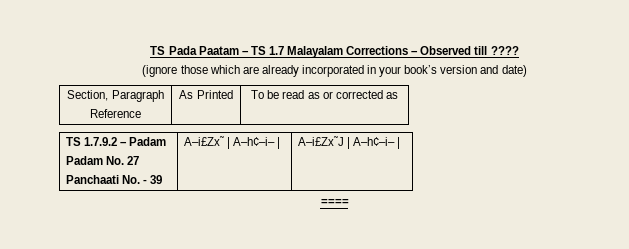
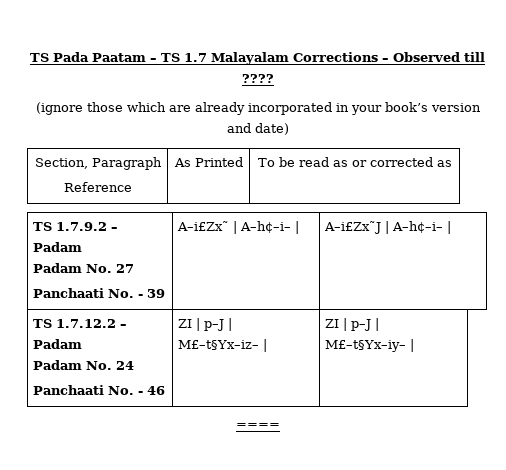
+ TS 1.7.12.2 – Padam
+ Padam No. 24
+ Panchaati No. - 46 | ZI | p–J | M£–t§Yx–iz– | | ZI | p–J | M£–t§Yx–iy– |

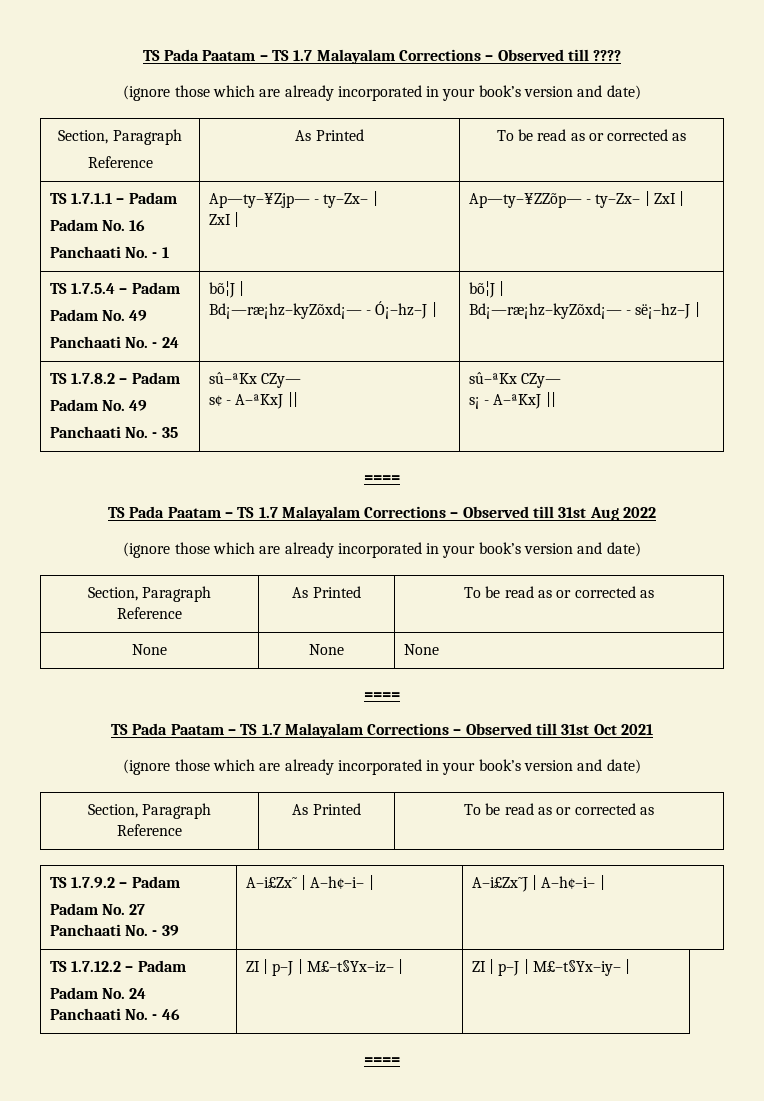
+ TS 1.7.1.1 – Padam
+ Padam No. 16
+ Panchaati No. - 1 | Ap—ty–¥Zjp— - ty–Zx– |
+ ZxI | | Ap—ty–¥ZZõp— - ty–Zx– | ZxI |
+ TS 1.7.5.4 – Padam
+ Padam No. 49
+ Panchaati No. - 24 | bõ¦J |
+ Bd¡—ræ¡hz–kyZõxd¡— - Ó¡–hz–J | | bõ¦J |
+ Bd¡—ræ¡hz–kyZõxd¡— - së¡–hz–J |
+ TS 1.7.8.2 – Padam
+ Padam No. 49
+ Panchaati No. - 35 | sû–ªKx CZy—
+ s¢ - A–ªKxJ || | sû–ªKx CZy—
+ s¡ - A–ªKxJ ||
+ ====
+ TS Pada Paatam – TS 1.7 Malayalam Corrections – Observed till 31st Aug 2022
+ (ignore those which are already incorporated in your book’s version and date)
+ Section, Paragraph
+ Reference | As Printed | To be read as or corrected as
+ None | None | None
+ ====
+ TS Pada Paatam – TS 1.7 Malayalam Corrections – Observed till 31st Oct 2021
+ (ignore those which are already incorporated in your book’s version and date)
+ Section, Paragraph
+ Reference | As Printed | To be read as or corrected as

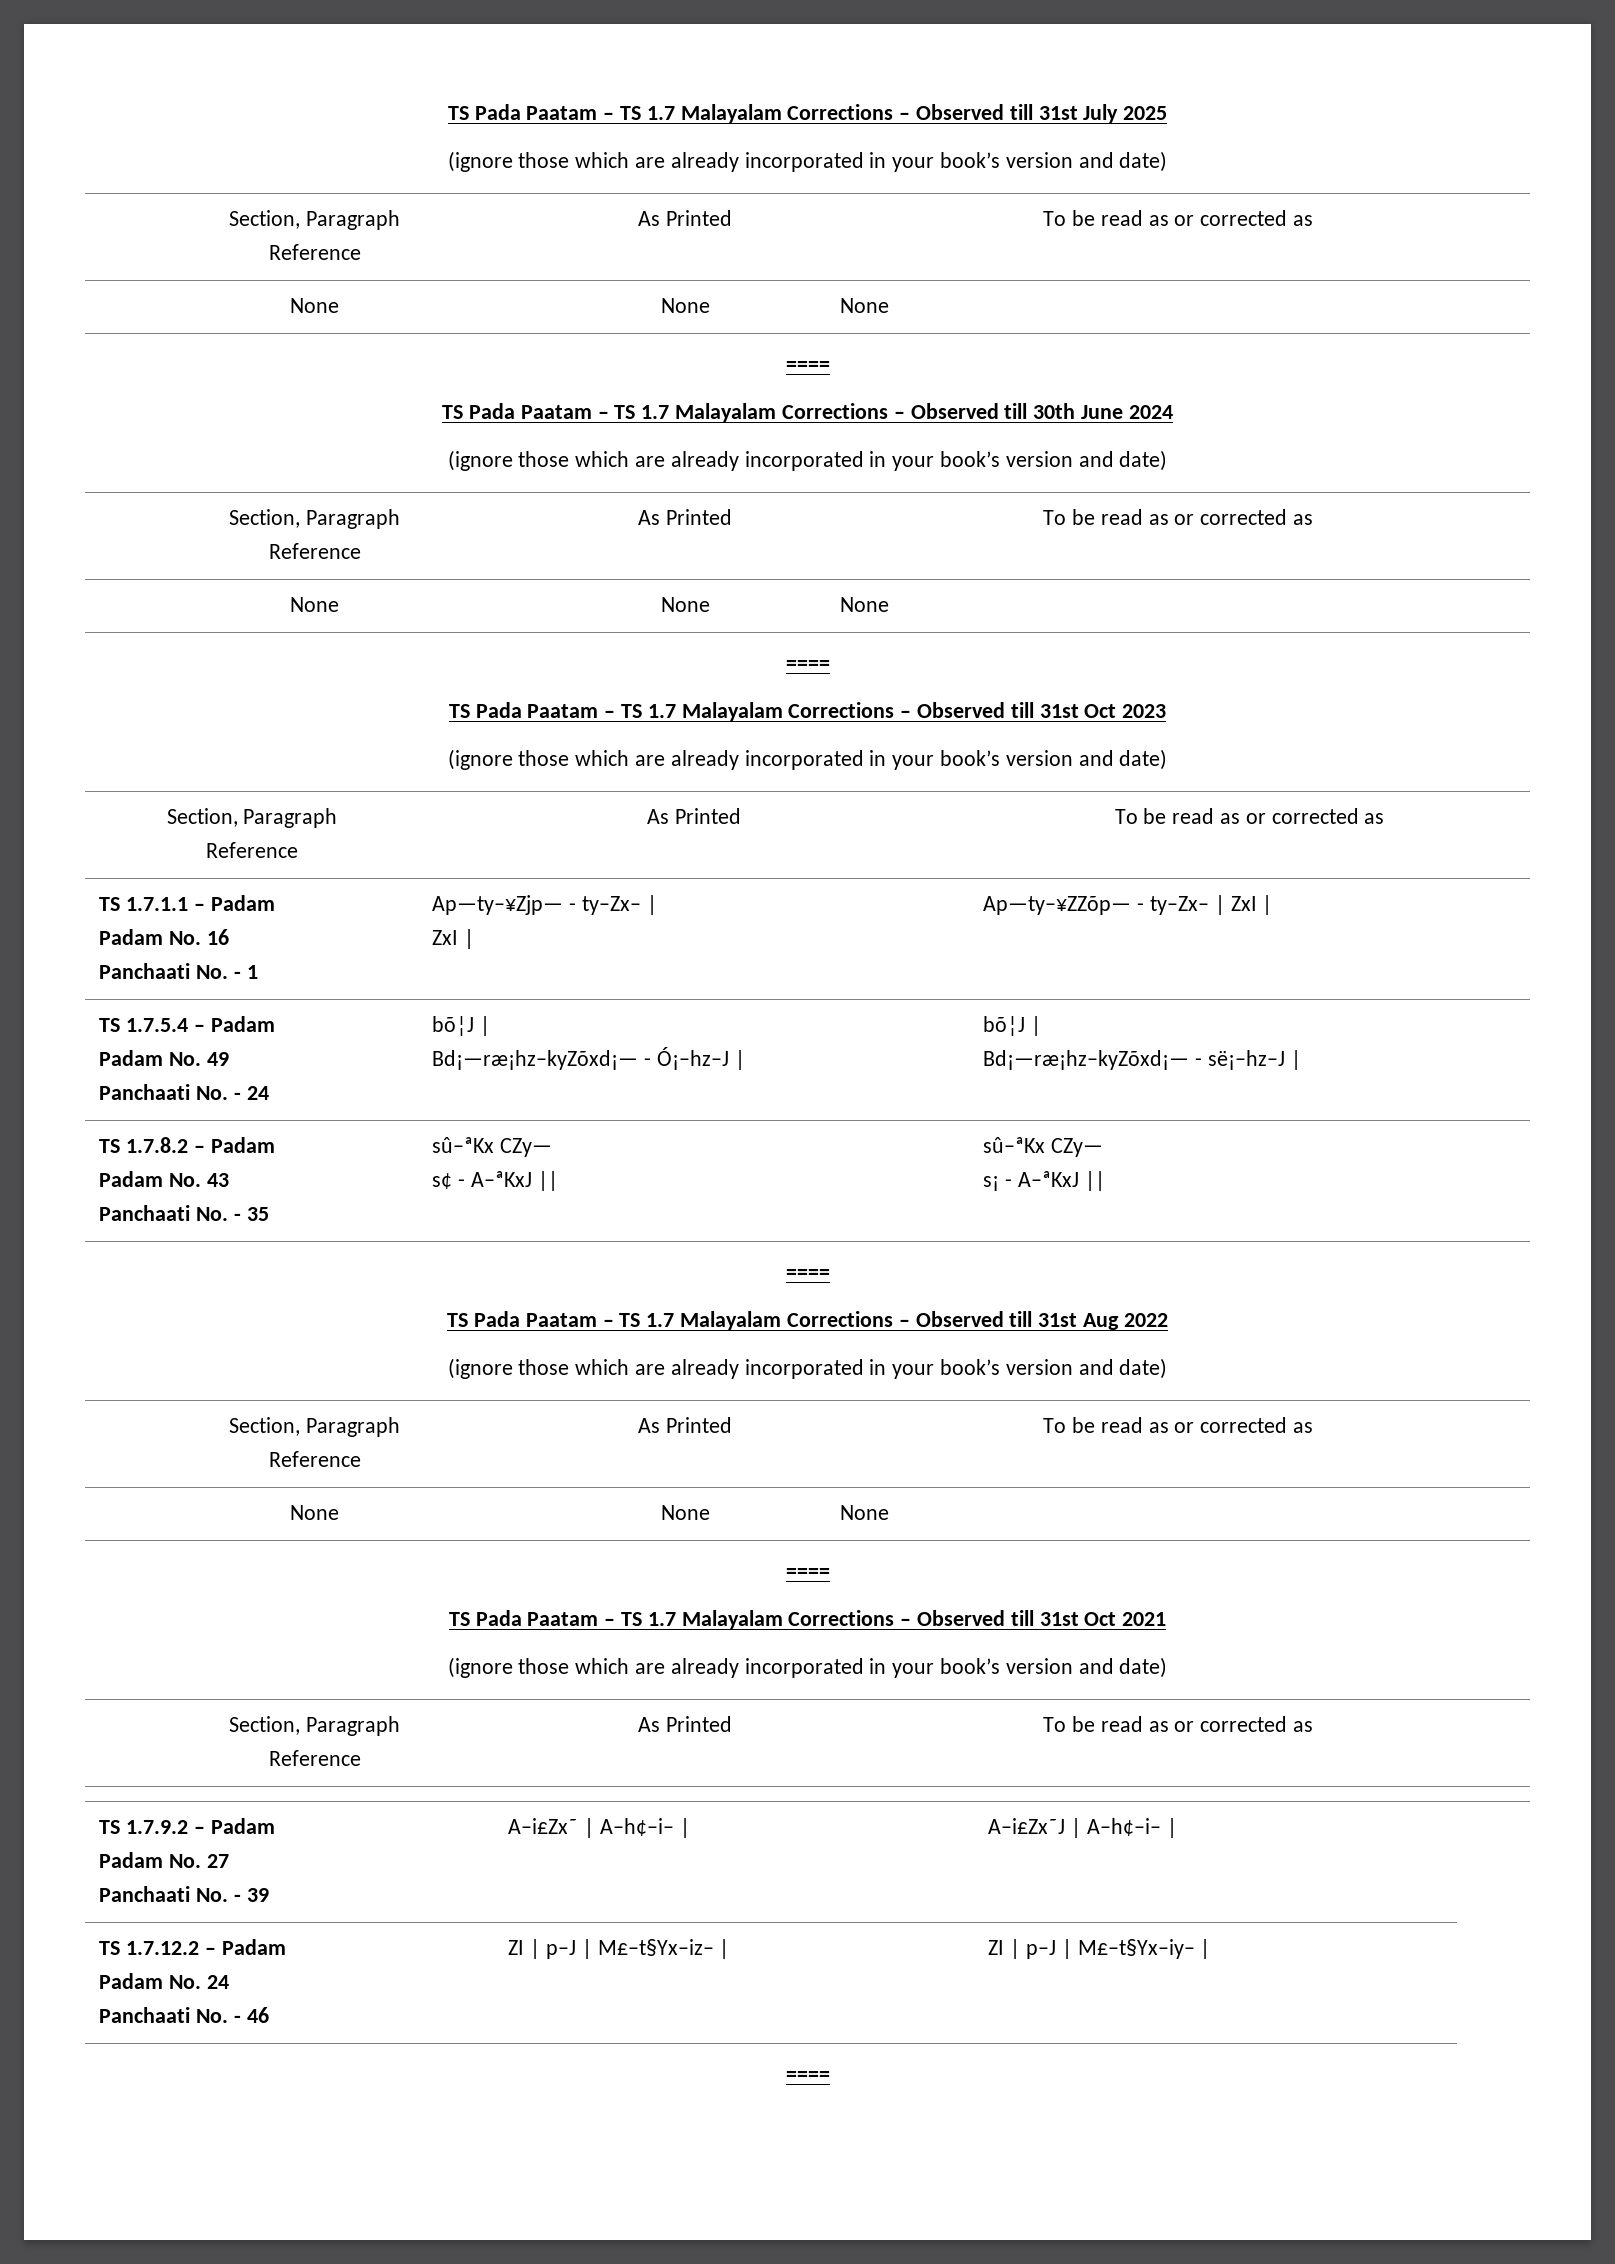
- TS Pada Paatam – TS 1.7 Malayalam Corrections – Observed till ????
+ TS Pada Paatam – TS 1.7 Malayalam Corrections – Observed till 31st July 2025
+ (ignore those which are already incorporated in your book’s version and date)
+ Section, Paragraph
+ Reference | As Printed | To be read as or corrected as
+ None | None | None
+ ====
+ TS Pada Paatam – TS 1.7 Malayalam Corrections – Observed till 30th June 2024
+ (ignore those which are already incorporated in your book’s version and date)
+ Section, Paragraph
+ Reference | As Printed | To be read as or corrected as
+ None | None | None
+ ====
+ TS Pada Paatam – TS 1.7 Malayalam Corrections – Observed till 31st Oct 2023
  TS 1.7.8.2 – Padam
- Padam No. 49
+ Padam No. 43

